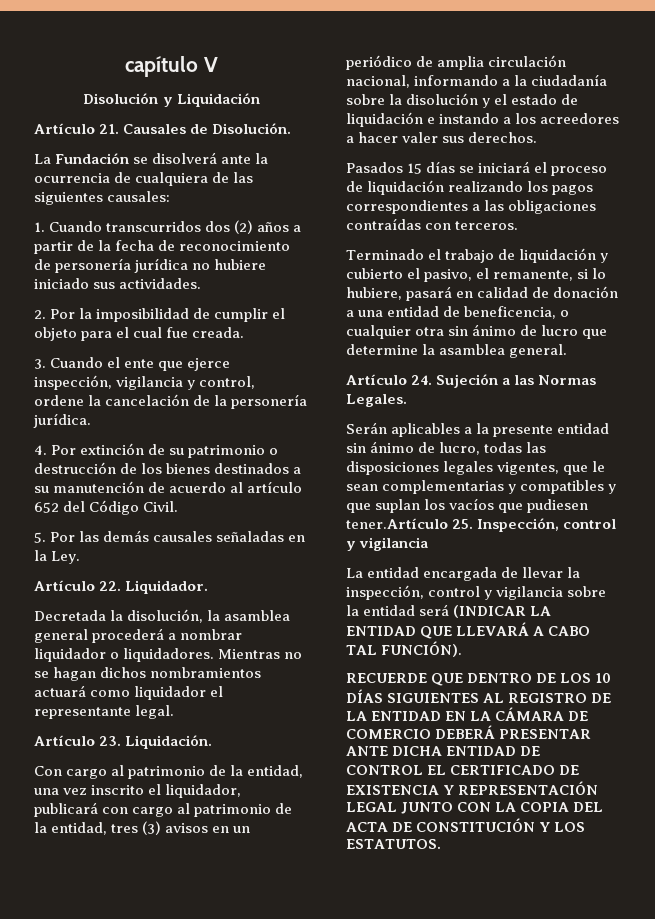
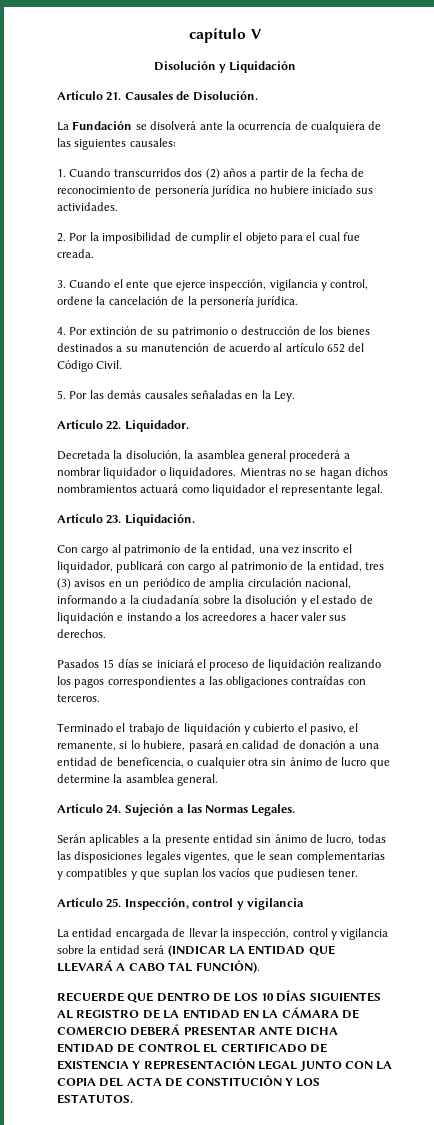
- Serán aplicables a la presente entidad sin ánimo de lucro, todas las disposiciones legales vigentes, que le sean complementarias y compatibles y que suplan los vacíos que pudiesen tener.Artículo 25. Inspección, control y vigilancia
+ Serán aplicables a la presente entidad sin ánimo de lucro, todas las disposiciones legales vigentes, que le sean complementarias y compatibles y que suplan los vacíos que pudiesen tener.
+ Artículo 25. Inspección, control y vigilancia

